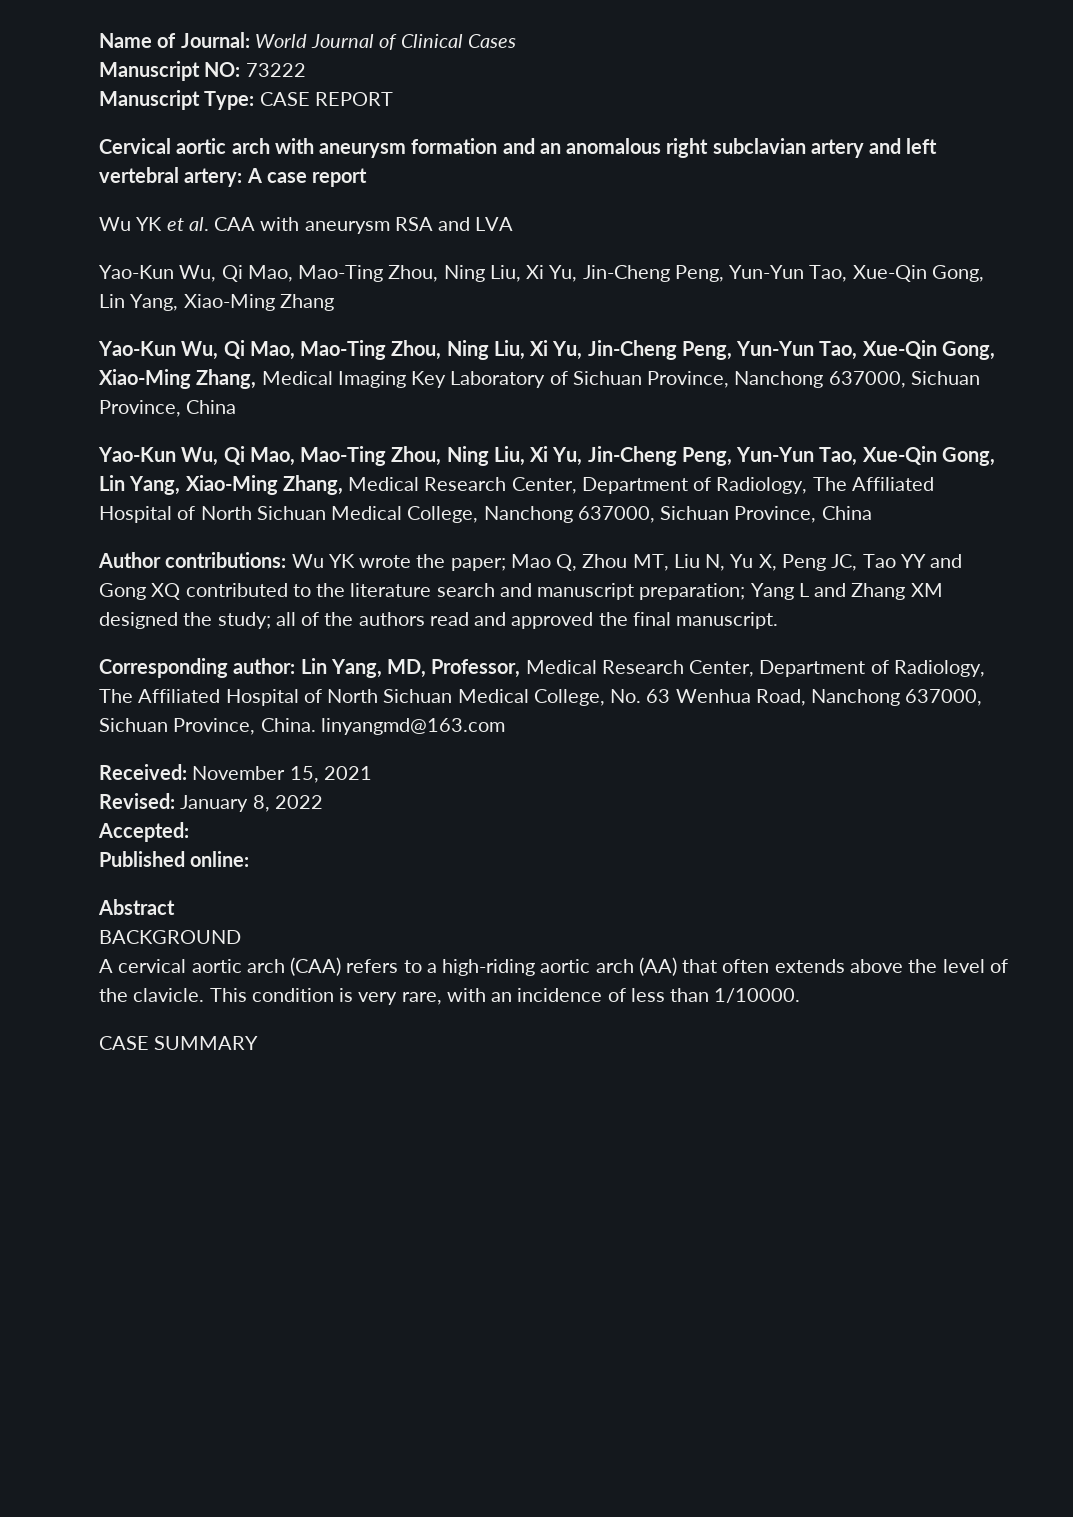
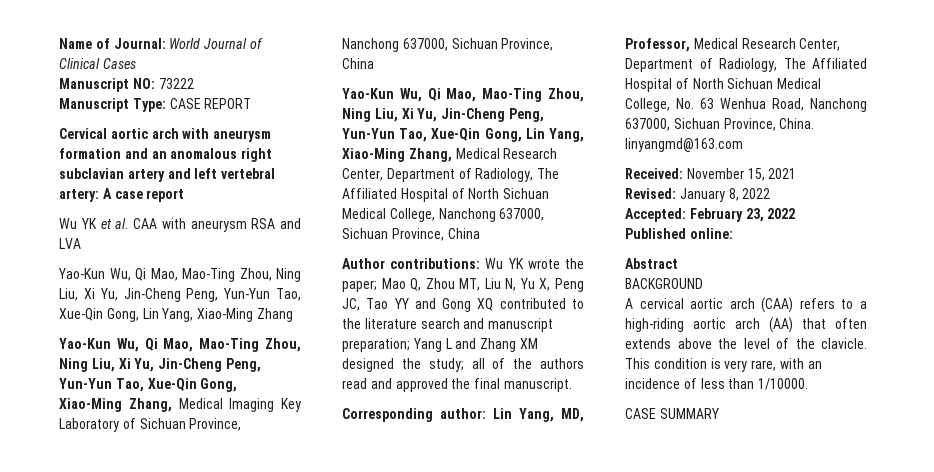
- Accepted:
+ Accepted: February 23, 2022

